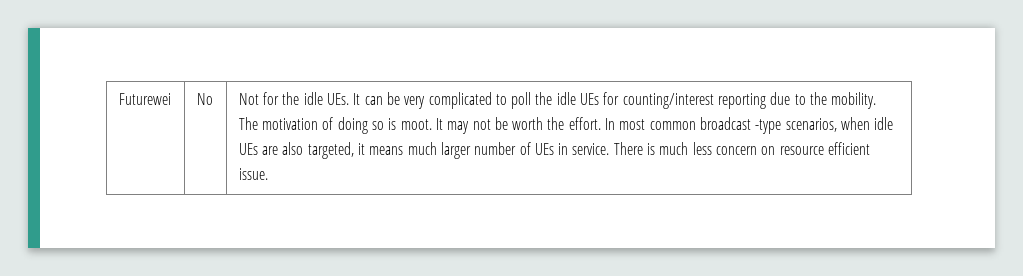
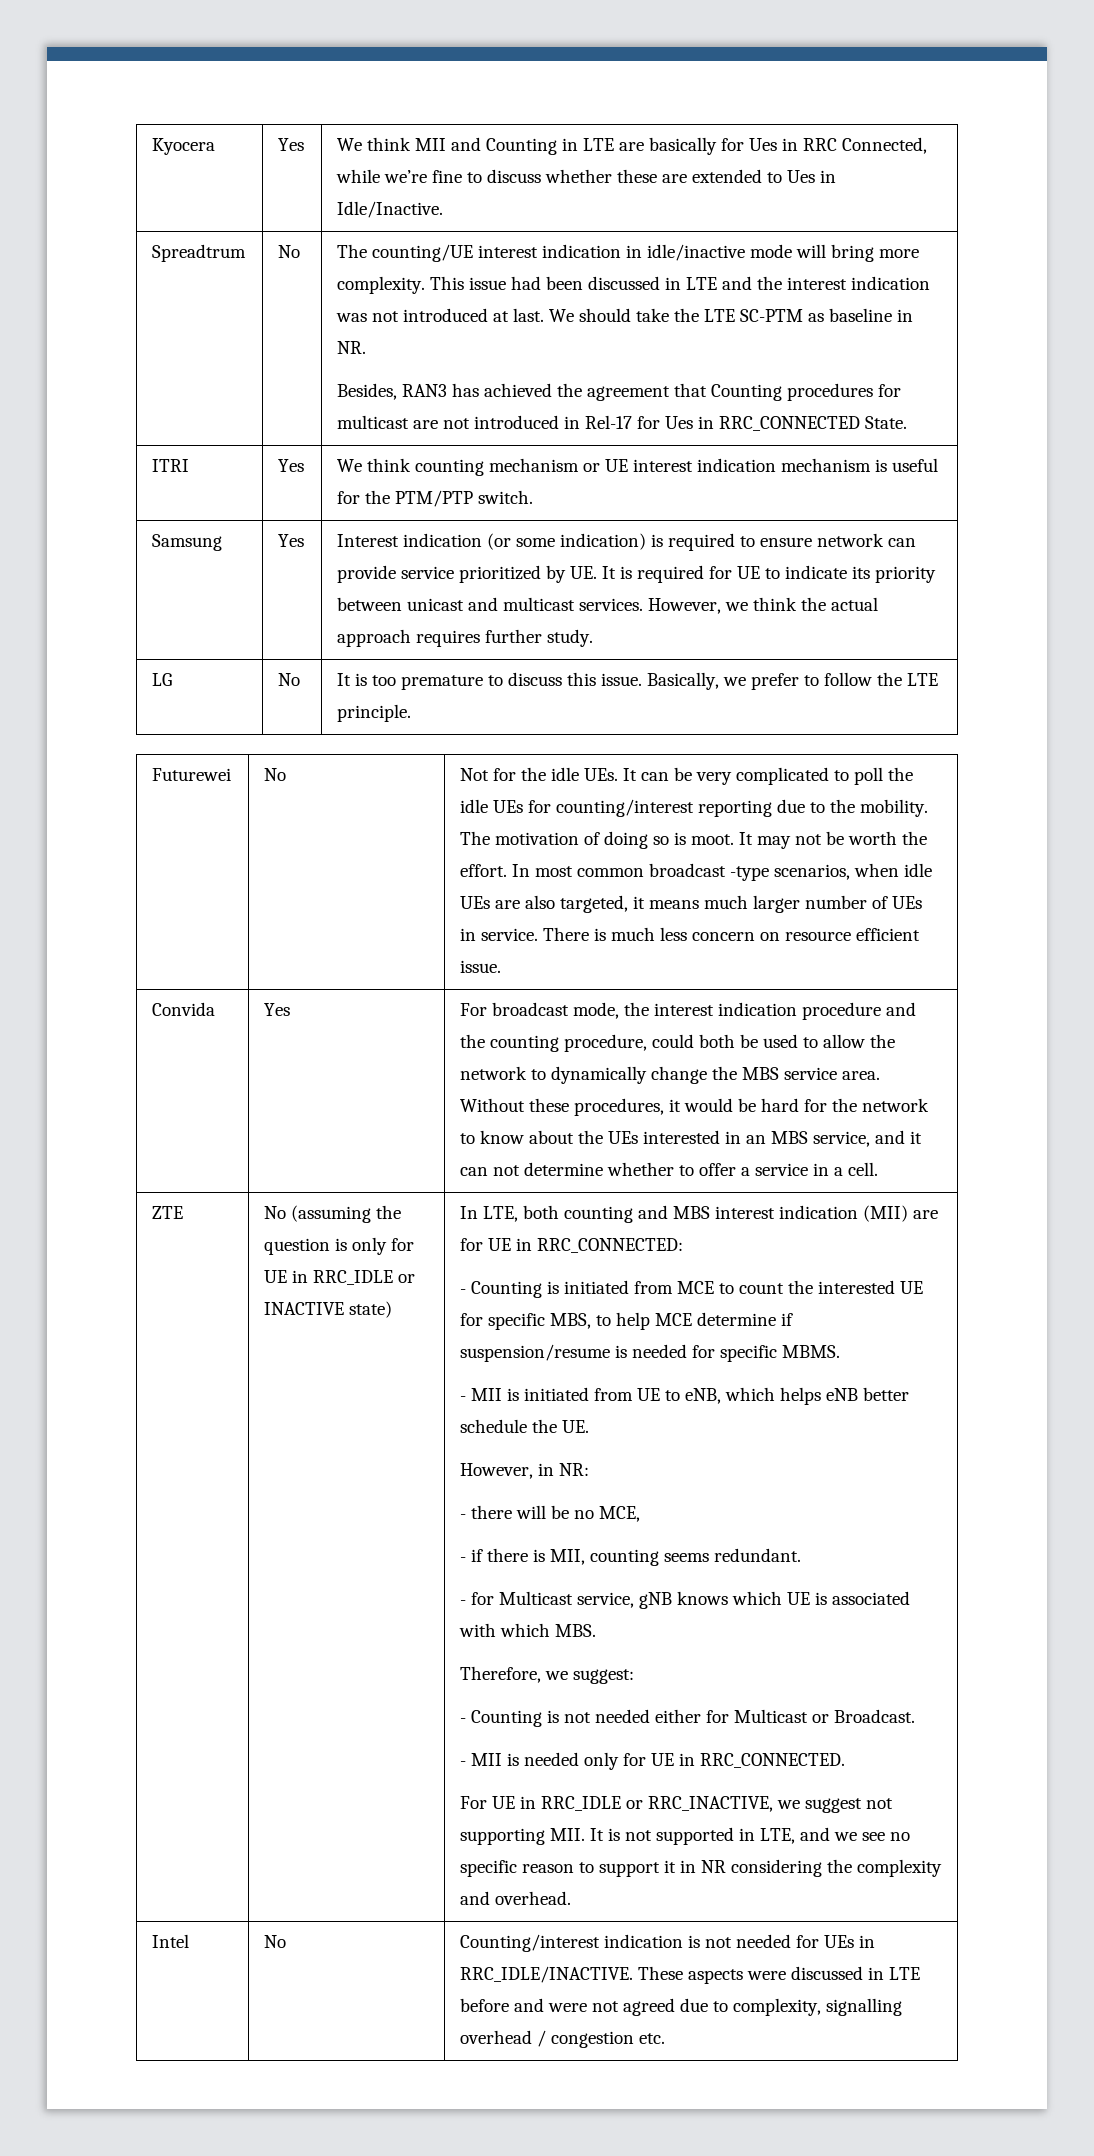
+ Kyocera | Yes | We think MII and Counting in LTE are basically for Ues in RRC Connected, while we’re fine to discuss whether these are extended to Ues in Idle/Inactive.
+ Spreadtrum | No | The counting/UE interest indication in idle/inactive mode will bring more complexity. This issue had been discussed in LTE and the interest indication was not introduced at last. We should take the LTE SC-PTM as baseline in NR.
+ Besides, RAN3 has achieved the agreement that Counting procedures for multicast are not introduced in Rel-17 for Ues in RRC_CONNECTED State.
+ ITRI | Yes | We think counting mechanism or UE interest indication mechanism is useful for the PTM/PTP switch.
+ Samsung | Yes | Interest indication (or some indication) is required to ensure network can provide service prioritized by UE. It is required for UE to indicate its priority between unicast and multicast services. However, we think the actual approach requires further study.
+ LG | No | It is too premature to discuss this issue. Basically, we prefer to follow the LTE principle.
+ Convida | Yes | For broadcast mode, the interest indication procedure and the counting procedure, could both be used to allow the network to dynamically change the MBS service area. Without these procedures, it would be hard for the network to know about the UEs interested in an MBS service, and it can not determine whether to offer a service in a cell.
+ ZTE | No (assuming the question is only for UE in RRC_IDLE or INACTIVE state) | In LTE, both counting and MBS interest indication (MII) are for UE in RRC_CONNECTED:
+ - Counting is initiated from MCE to count the interested UE for specific MBS, to help MCE determine if suspension/resume is needed for specific MBMS.
+ - MII is initiated from UE to eNB, which helps eNB better schedule the UE.
+ However, in NR:
+ - there will be no MCE,
+ - if there is MII, counting seems redundant.
+ - for Multicast service, gNB knows which UE is associated with which MBS.
+ Therefore, we suggest:
+ - Counting is not needed either for Multicast or Broadcast.
+ - MII is needed only for UE in RRC_CONNECTED.
+ For UE in RRC_IDLE or RRC_INACTIVE, we suggest not supporting MII. It is not supported in LTE, and we see no specific reason to support it in NR considering the complexity and overhead.
+ Intel | No | Counting/interest indication is not needed for UEs in RRC_IDLE/INACTIVE. These aspects were discussed in LTE before and were not agreed due to complexity, signalling overhead / congestion etc.

